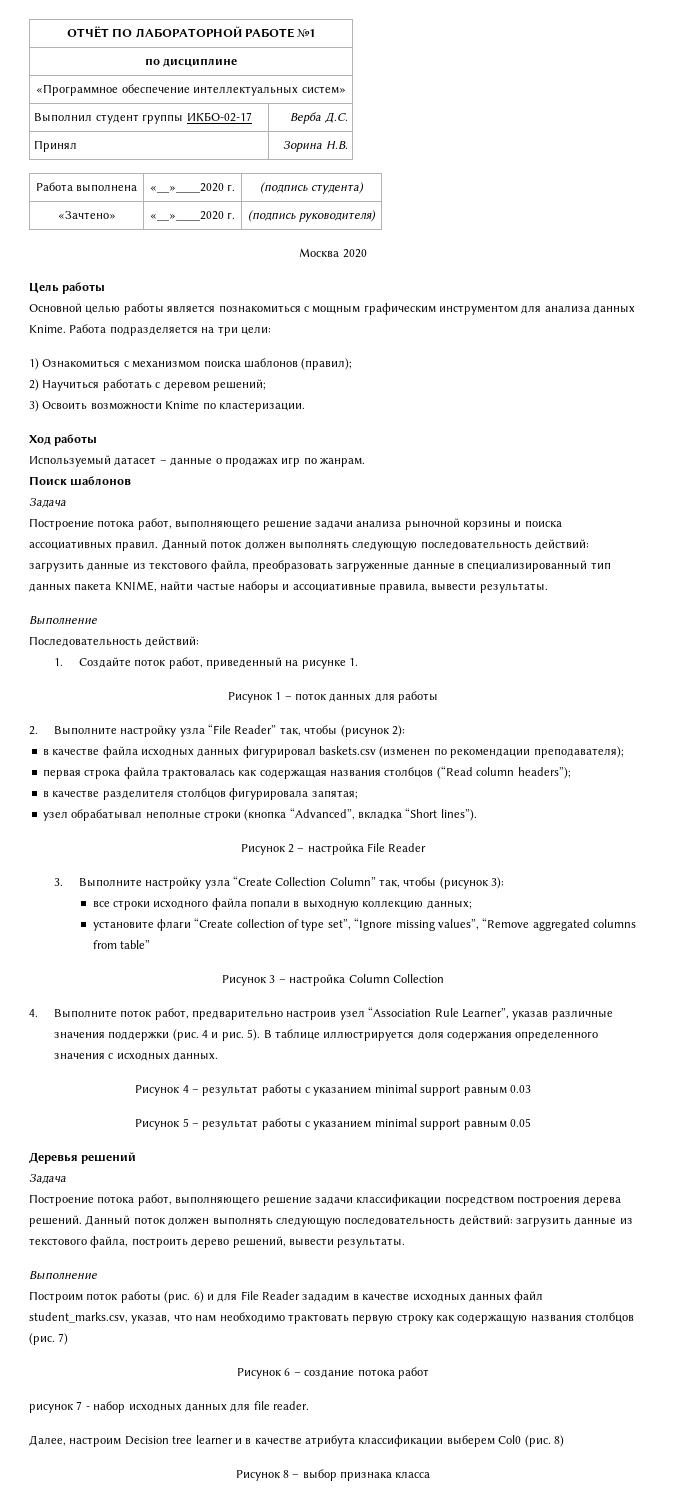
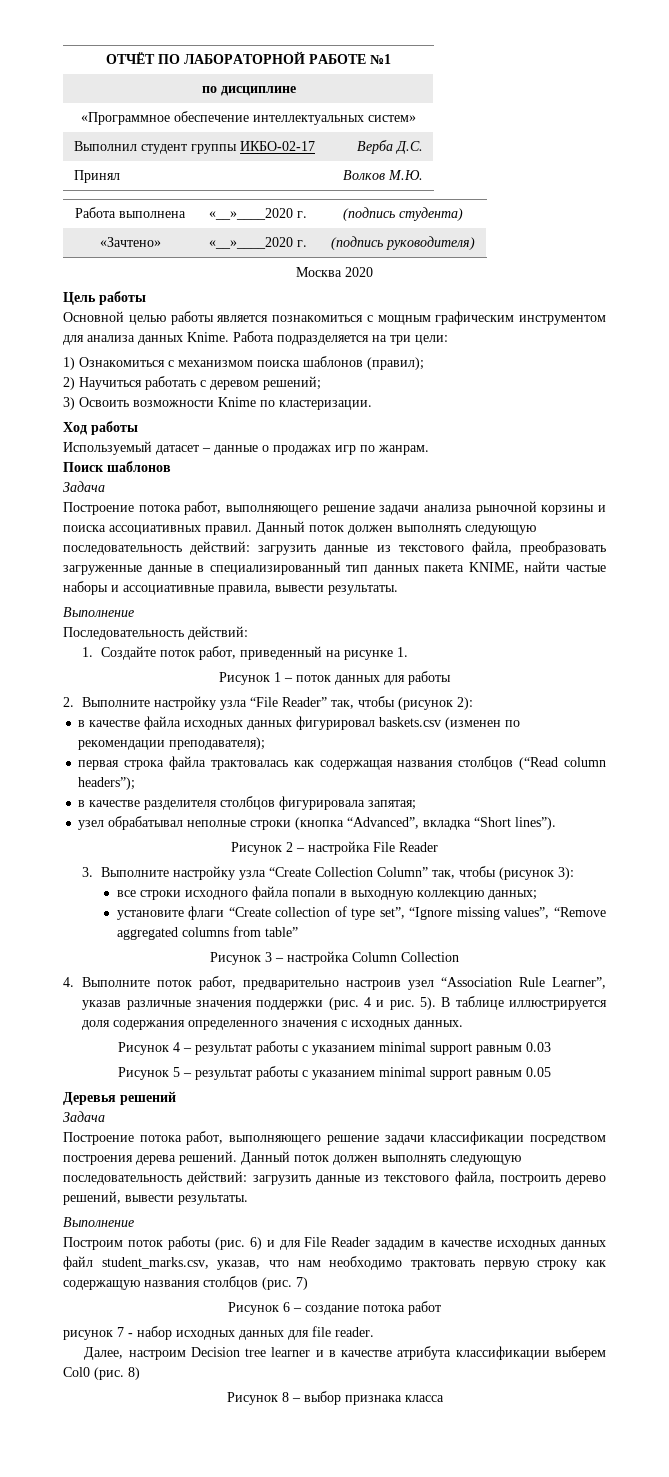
- Принял | Зорина Н.В.
+ Принял | Волков М.Ю.

